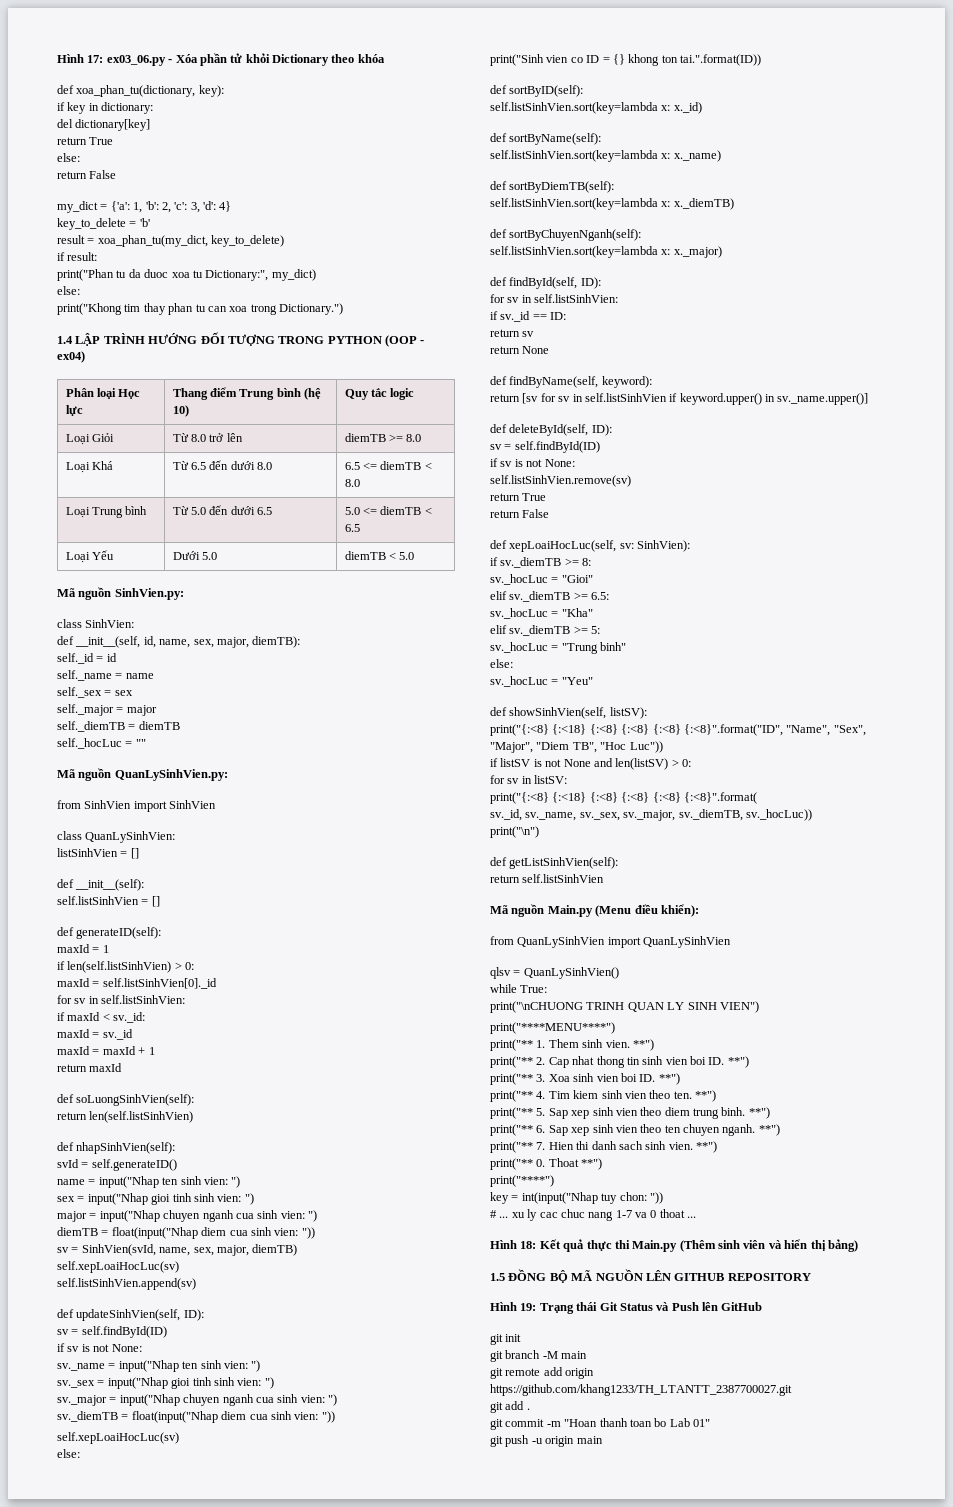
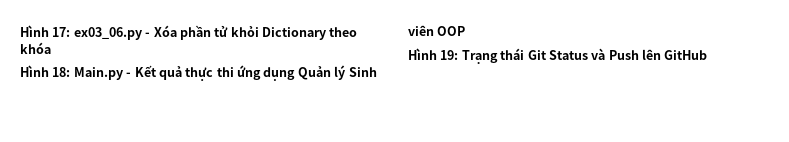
- def xoa_phan_tu(dictionary, key):
- if key in dictionary:
- del dictionary[key]
- return True
- else:
- return False
- my_dict = {'a': 1, 'b': 2, 'c': 3, 'd': 4}
- key_to_delete = 'b'
- result = xoa_phan_tu(my_dict, key_to_delete)
- if result:
- print("Phan tu da duoc xoa tu Dictionary:", my_dict)
- else:
- print("Khong tim thay phan tu can xoa trong Dictionary.")
- 1.4 LẬP TRÌNH HƯỚNG ĐỐI TƯỢNG TRONG PYTHON (OOP - ex04)
- Phân loại Học lực | Thang điểm Trung bình (hệ 10) | Quy tắc logic
- Loại Giỏi | Từ 8.0 trở lên | diemTB >= 8.0
- Loại Khá | Từ 6.5 đến dưới 8.0 | 6.5 <= diemTB < 8.0
- Loại Trung bình | Từ 5.0 đến dưới 6.5 | 5.0 <= diemTB < 6.5
- Loại Yếu | Dưới 5.0 | diemTB < 5.0
- Mã nguồn SinhVien.py:
- class SinhVien:
- def __init__(self, id, name, sex, major, diemTB):
- self._id = id
- self._name = name
- self._sex = sex
- self._major = major
- self._diemTB = diemTB
- self._hocLuc = ""
- Mã nguồn QuanLySinhVien.py:
- from SinhVien import SinhVien
- class QuanLySinhVien:
- listSinhVien = []
- def __init__(self):
- self.listSinhVien = []
- def generateID(self):
- maxId = 1
- if len(self.listSinhVien) > 0:
- maxId = self.listSinhVien[0]._id
- for sv in self.listSinhVien:
- if maxId < sv._id:
- maxId = sv._id
- maxId = maxId + 1
- return maxId
- def soLuongSinhVien(self):
- return len(self.listSinhVien)
- def nhapSinhVien(self):
- svId = self.generateID()
- name = input("Nhap ten sinh vien: ")
- sex = input("Nhap gioi tinh sinh vien: ")
- major = input("Nhap chuyen nganh cua sinh vien: ")
- diemTB = float(input("Nhap diem cua sinh vien: "))
- sv = SinhVien(svId, name, sex, major, diemTB)
- self.xepLoaiHocLuc(sv)
- self.listSinhVien.append(sv)
- def updateSinhVien(self, ID):
- sv = self.findById(ID)
- if sv is not None:
- sv._name = input("Nhap ten sinh vien: ")
- sv._sex = input("Nhap gioi tinh sinh vien: ")
- sv._major = input("Nhap chuyen nganh cua sinh vien: ")
- sv._diemTB = float(input("Nhap diem cua sinh vien: "))
- self.xepLoaiHocLuc(sv)
- else:
- print("Sinh vien co ID = {} khong ton tai.".format(ID))
- def sortByID(self):
- self.listSinhVien.sort(key=lambda x: x._id)
- def sortByName(self):
- self.listSinhVien.sort(key=lambda x: x._name)
- def sortByDiemTB(self):
- self.listSinhVien.sort(key=lambda x: x._diemTB)
- def sortByChuyenNganh(self):
- self.listSinhVien.sort(key=lambda x: x._major)
- def findById(self, ID):
- for sv in self.listSinhVien:
- if sv._id == ID:
- return sv
- return None
- def findByName(self, keyword):
- return [sv for sv in self.listSinhVien if keyword.upper() in sv._name.upper()]
- def deleteById(self, ID):
- sv = self.findById(ID)
- if sv is not None:
- self.listSinhVien.remove(sv)
- return True
- return False
- def xepLoaiHocLuc(self, sv: SinhVien):
- if sv._diemTB >= 8:
- sv._hocLuc = "Gioi"
- elif sv._diemTB >= 6.5:
- sv._hocLuc = "Kha"
- elif sv._diemTB >= 5:
- sv._hocLuc = "Trung binh"
- else:
- sv._hocLuc = "Yeu"
- def showSinhVien(self, listSV):
- print("{:<8} {:<18} {:<8} {:<8} {:<8} {:<8}".format("ID", "Name", "Sex", "Major", "Diem TB", "Hoc Luc"))
- if listSV is not None and len(listSV) > 0:
- for sv in listSV:
- print("{:<8} {:<18} {:<8} {:<8} {:<8} {:<8}".format(
- sv._id, sv._name, sv._sex, sv._major, sv._diemTB, sv._hocLuc))
- print("\n")
- def getListSinhVien(self):
- return self.listSinhVien
- Mã nguồn Main.py (Menu điều khiển):
- from QuanLySinhVien import QuanLySinhVien
- qlsv = QuanLySinhVien()
- while True:
- print("\nCHUONG TRINH QUAN LY SINH VIEN")
- print("****MENU****")
- print("** 1. Them sinh vien. **")
- print("** 2. Cap nhat thong tin sinh vien boi ID. **")
- print("** 3. Xoa sinh vien boi ID. **")
- print("** 4. Tim kiem sinh vien theo ten. **")
- print("** 5. Sap xep sinh vien theo diem trung binh. **")
- print("** 6. Sap xep sinh vien theo ten chuyen nganh. **")
- print("** 7. Hien thi danh sach sinh vien. **")
- print("** 0. Thoat **")
- print("****")
- key = int(input("Nhap tuy chon: "))
- # ... xu ly cac chuc nang 1-7 va 0 thoat ...
- Hình 18: Kết quả thực thi Main.py (Thêm sinh viên và hiển thị bảng)
- 1.5 ĐỒNG BỘ MÃ NGUỒN LÊN GITHUB REPOSITORY
+ Hình 18: Main.py - Kết quả thực thi ứng dụng Quản lý Sinh viên OOP
- git init
- git branch -M main
- git remote add origin https://github.com/khang1233/TH_LTANTT_2387700027.git
- git add .
- git commit -m "Hoan thanh toan bo Lab 01"
- git push -u origin main

